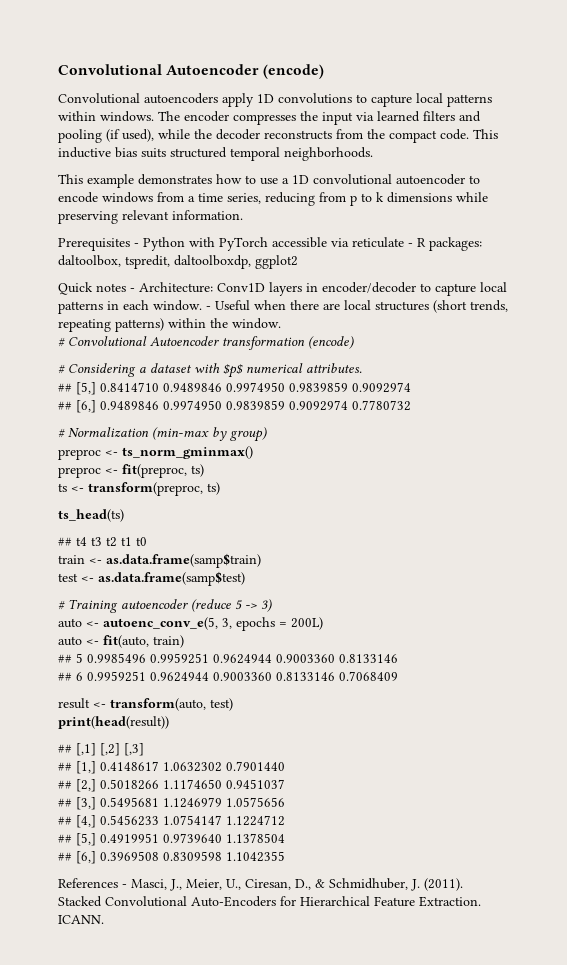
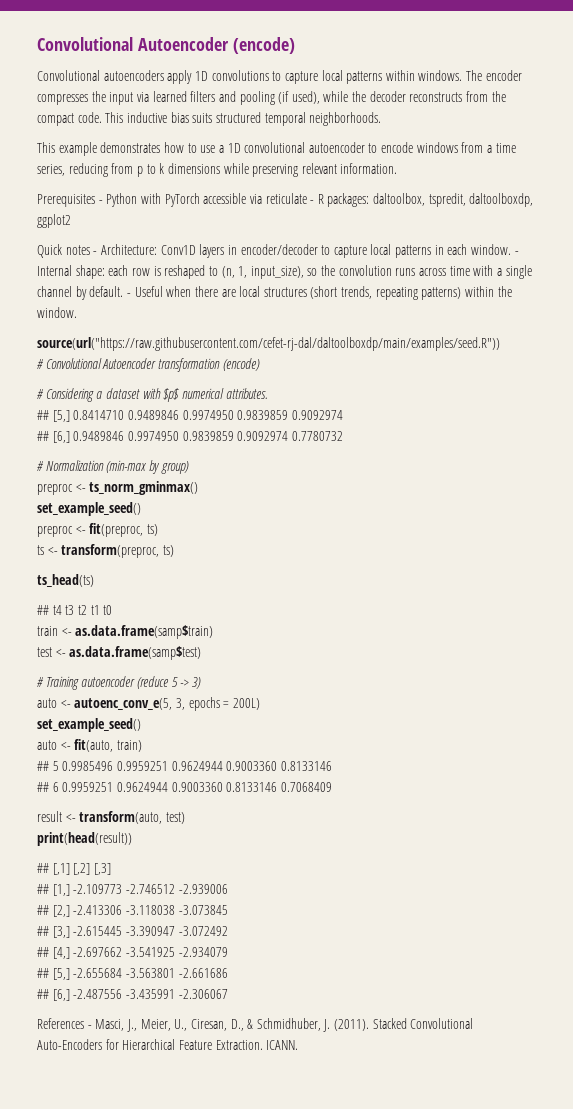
- - Useful when there are local structures (short trends, repeating patterns) within the window.
+ - Internal shape: each row is reshaped to (n, 1, input_size), so the convolution runs across time with a single channel by default. - Useful when there are local structures (short trends, repeating patterns) within the window.
+ source(url("https://raw.githubusercontent.com/cefet-rj-dal/daltoolboxdp/main/examples/seed.R"))
  preproc <- ts_norm_gminmax()
+ set_example_seed()
  auto <- autoenc_conv_e(5, 3, epochs = 200L)
+ set_example_seed()
- ## [1,] 0.4148617 1.0632302 0.7901440
+ ## [1,] -2.109773 -2.746512 -2.939006
- ## [2,] 0.5018266 1.1174650 0.9451037
+ ## [2,] -2.413306 -3.118038 -3.073845
- ## [3,] 0.5495681 1.1246979 1.0575656
+ ## [3,] -2.615445 -3.390947 -3.072492
- ## [4,] 0.5456233 1.0754147 1.1224712
- ## [5,] 0.4919951 0.9739640 1.1378504
- ## [6,] 0.3969508 0.8309598 1.1042355
+ ## [4,] -2.697662 -3.541925 -2.934079
+ ## [5,] -2.655684 -3.563801 -2.661686
+ ## [6,] -2.487556 -3.435991 -2.306067

